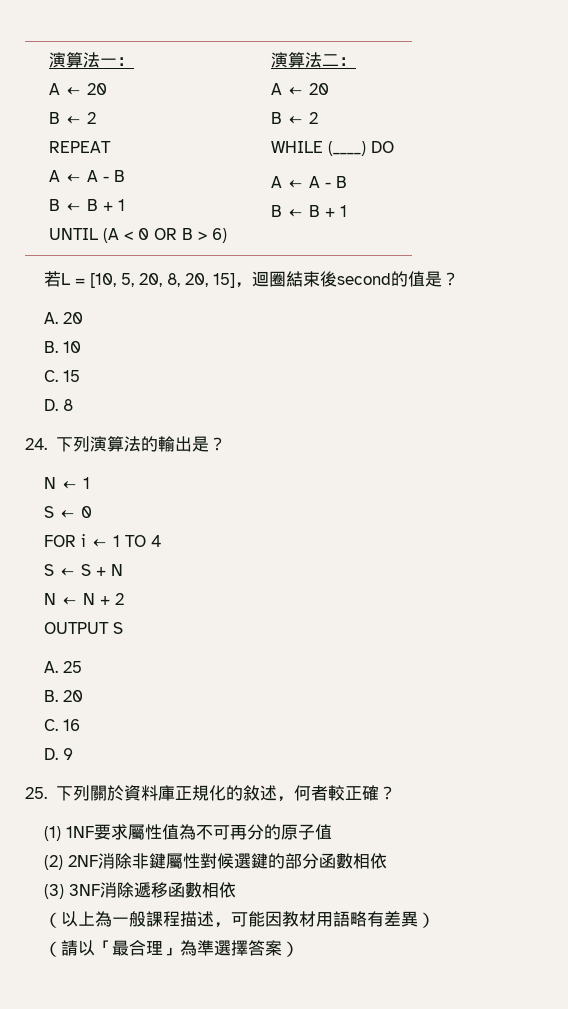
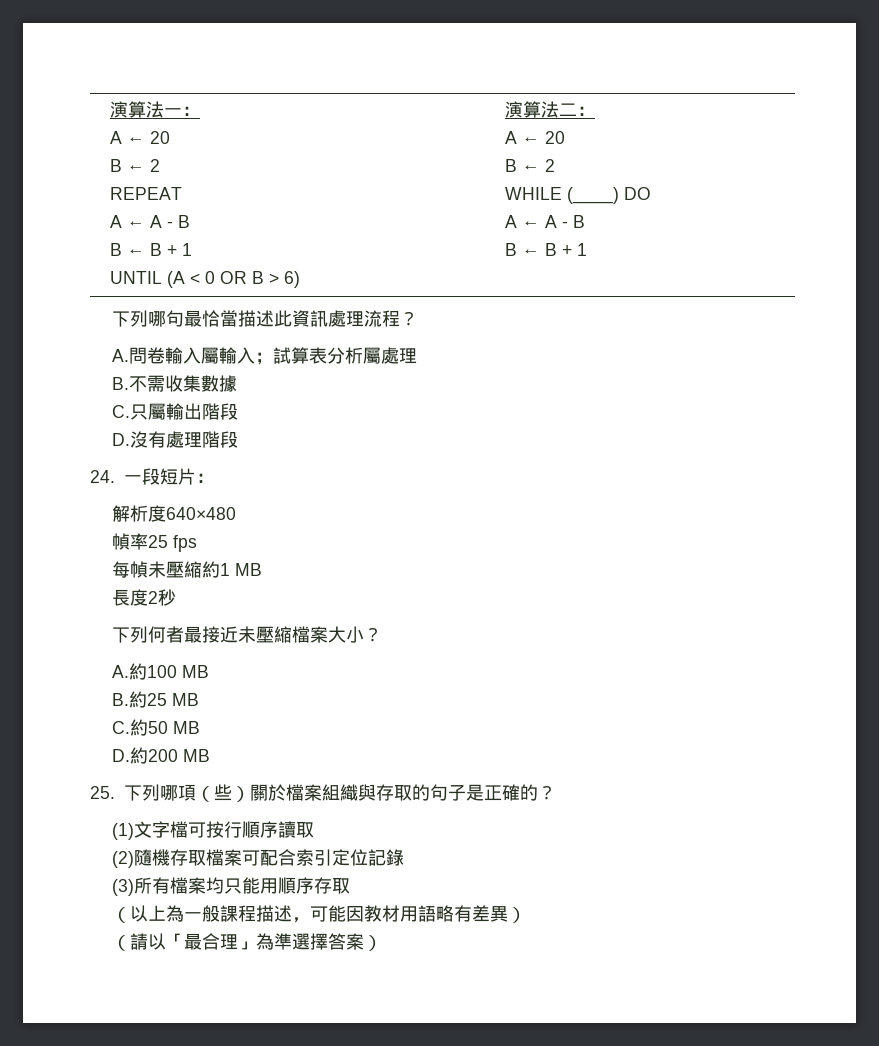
- 若L = [10, 5, 20, 8, 20, 15]，迴圈結束後second的值是？
- A. 20
- B. 10
- C. 15
- D. 8
- 24.下列演算法的輸出是？
- N ← 1
- S ← 0
- FOR i ← 1 TO 4
- S ← S + N
- N ← N + 2
- OUTPUT S
- A. 25
- B. 20
- C. 16
- D. 9
- 25.下列關於資料庫正規化的敘述，何者較正確？
- (1) 1NF要求屬性值為不可再分的原子值
- (2) 2NF消除非鍵屬性對候選鍵的部分函數相依
- (3) 3NF消除遞移函數相依
+ 下列哪句最恰當描述此資訊處理流程？
+ A.問卷輸入屬輸入；試算表分析屬處理
+ B.不需收集數據
+ C.只屬輸出階段
+ D.沒有處理階段
+ 24.一段短片：
+ 解析度640×480
+ 幀率25 fps
+ 每幀未壓縮約1 MB
+ 長度2秒
+ 下列何者最接近未壓縮檔案大小？
+ A.約100 MB
+ B.約25 MB
+ C.約50 MB
+ D.約200 MB
+ 25.下列哪項（些）關於檔案組織與存取的句子是正確的？
+ (1)文字檔可按行順序讀取
+ (2)隨機存取檔案可配合索引定位記錄
+ (3)所有檔案均只能用順序存取

